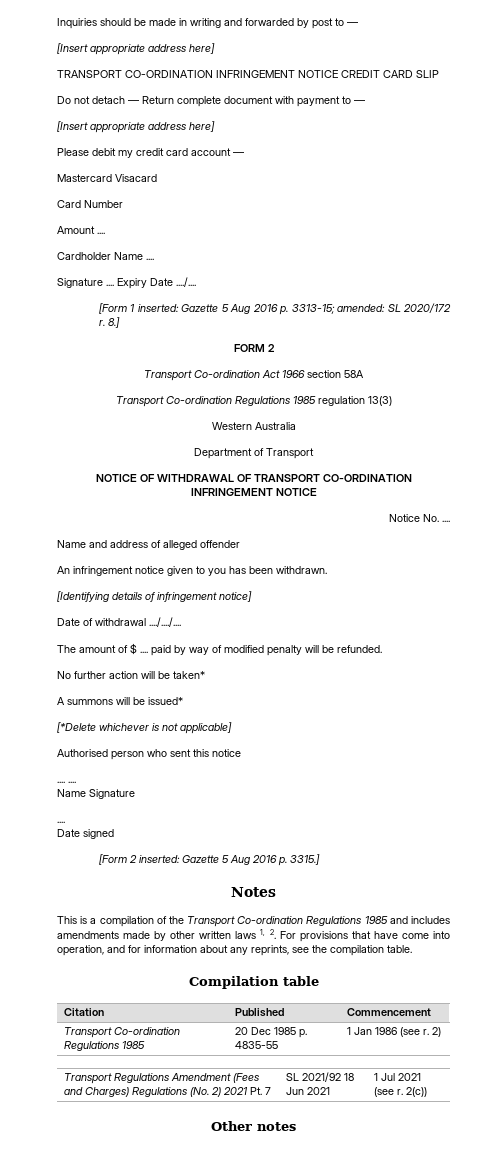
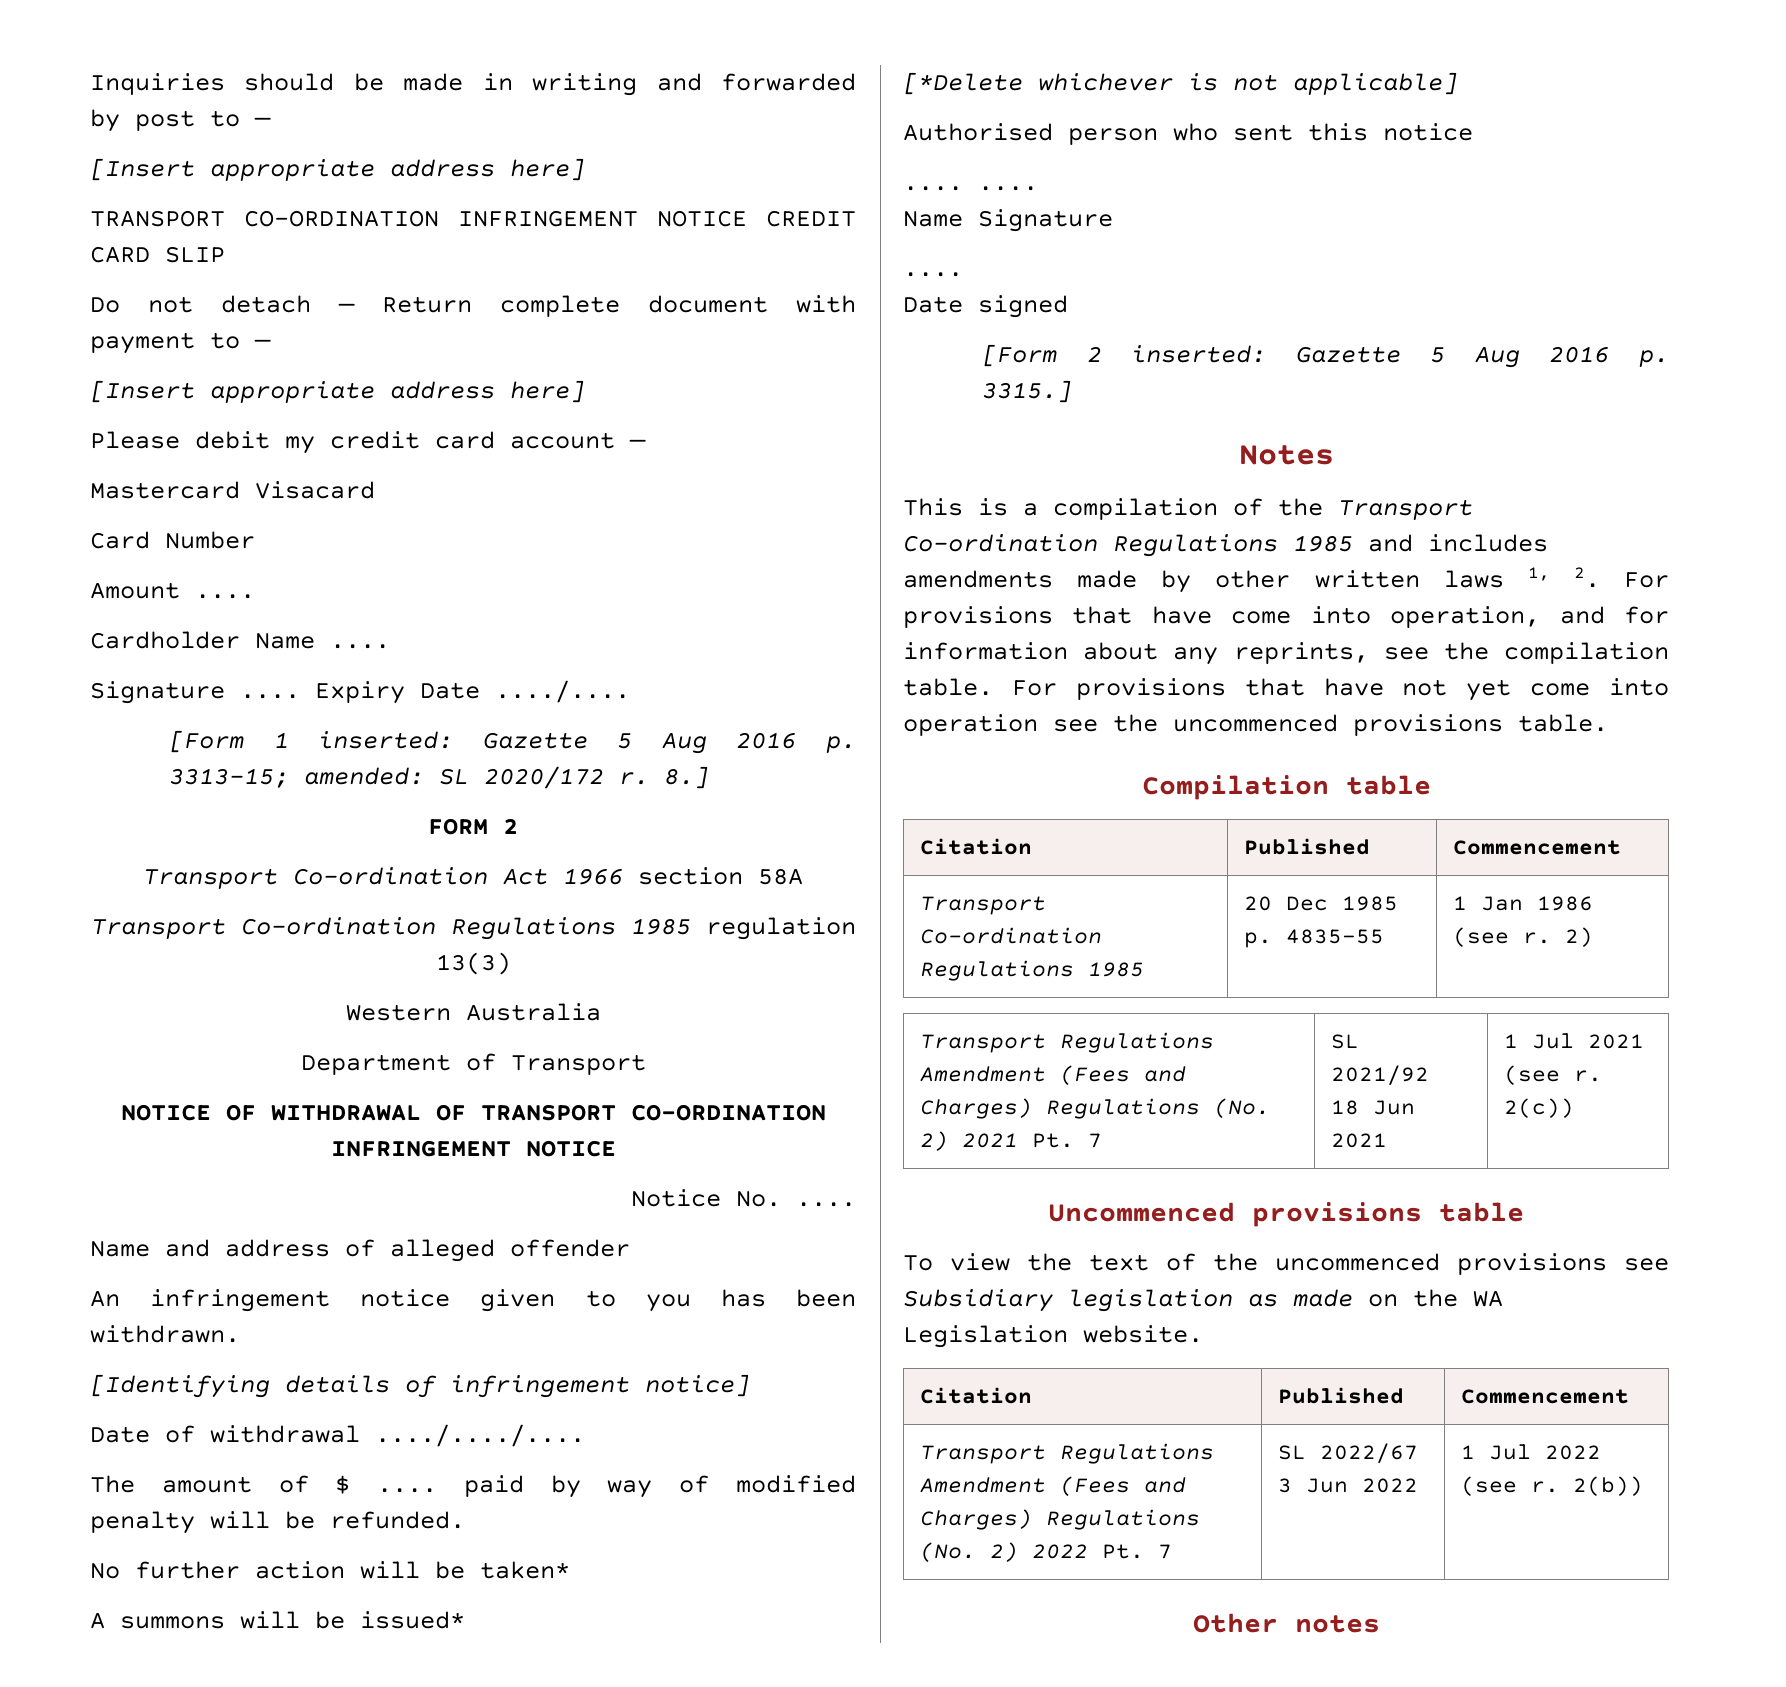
+ For provisions that have not yet come into operation see the uncommenced provisions table.
+ Uncommenced provisions table
+ To view the text of the uncommenced provisions see Subsidiary legislation as made on the WA Legislation website.
+ Citation | Published | Commencement
+ Transport Regulations Amendment (Fees and Charges) Regulations (No. 2) 2022 Pt. 7 | SL 2022/67 3 Jun 2022 | 1 Jul 2022 (see r. 2(b))

